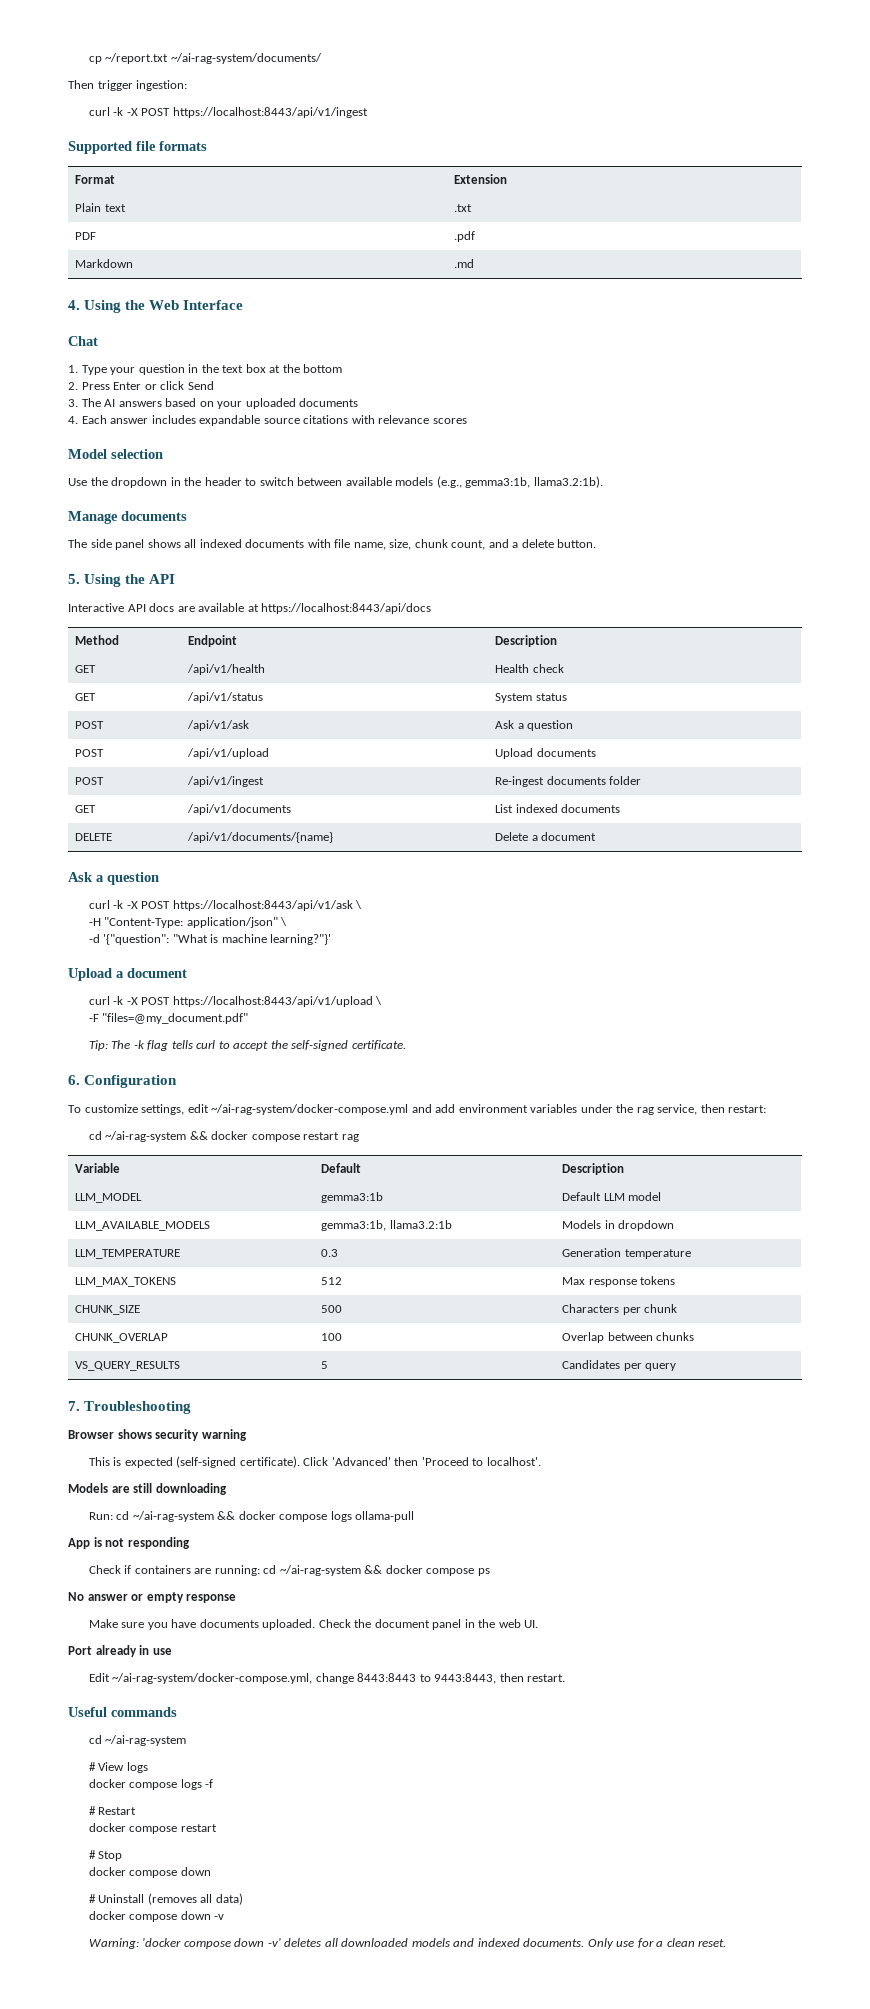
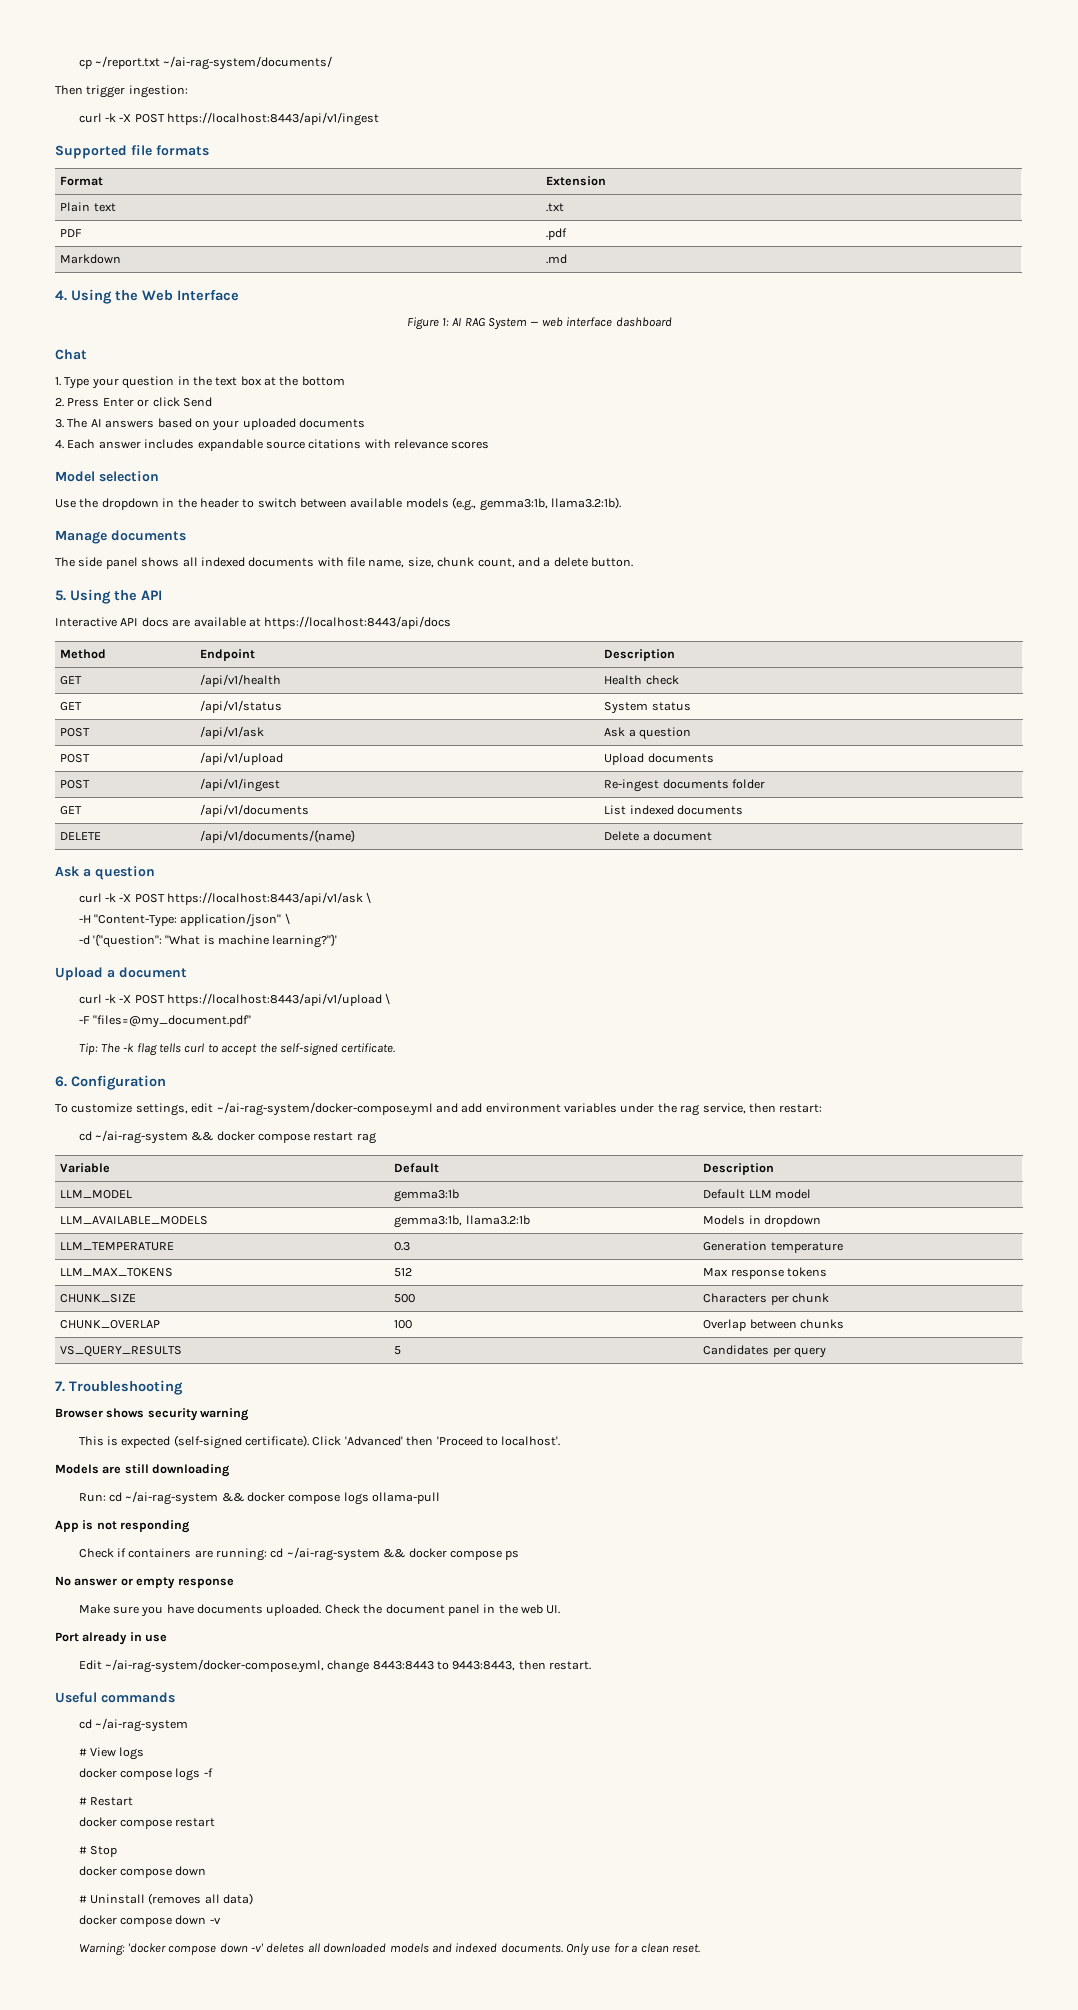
+ Figure 1: AI RAG System — web interface dashboard

